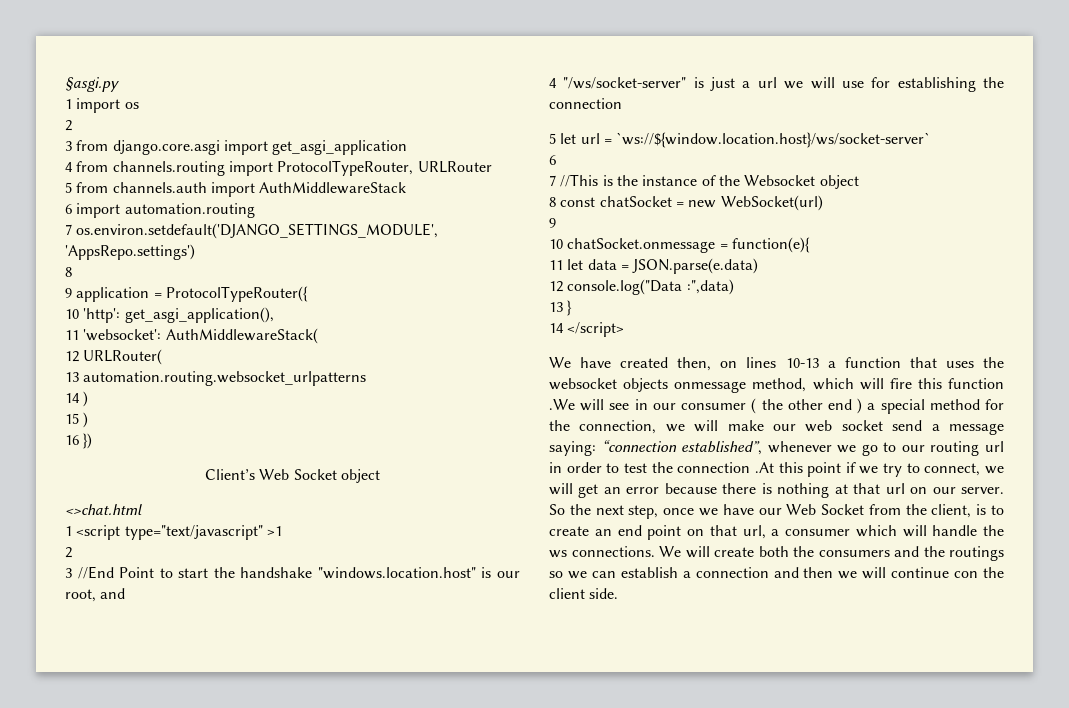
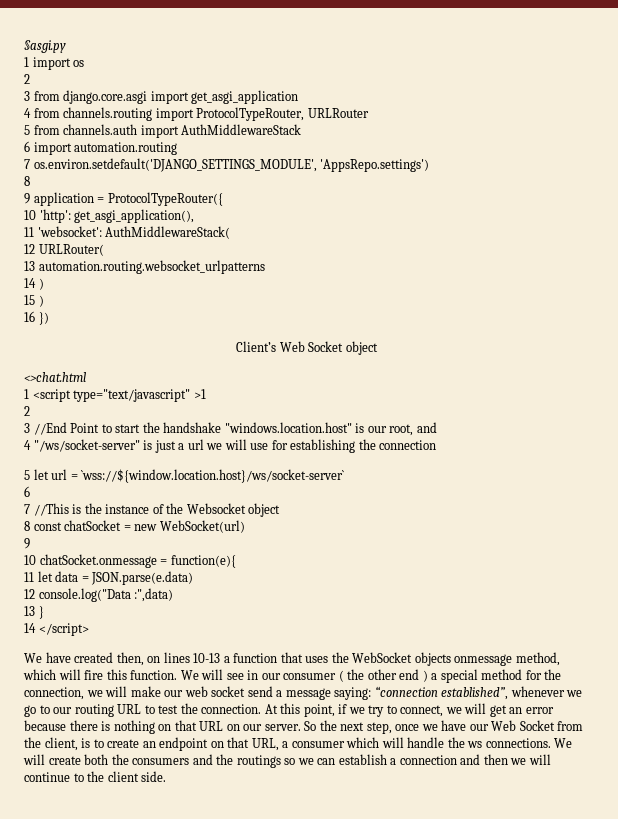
- 5 let url = `ws://${window.location.host}/ws/socket-server`
+ 5 let url = `wss://${window.location.host}/ws/socket-server`
- We have created then, on lines 10-13 a function that uses the websocket objects onmessage method, which will fire this function .We will see in our consumer ( the other end ) a special method for the connection, we will make our web socket send a message saying:
+ We have created then, on lines 10-13 a function that uses the WebSocket objects onmessage method, which will fire this function. We will see in our consumer ( the other end ) a special method for the connection, we will make our web socket send a message saying:
- “connection established”, whenever we go to our routing url in order to test the connection .At this point if we try to connect, we will get an error because there is nothing at that url on our server.
+ “connection established”, whenever we go to our routing URL to test the connection. At this point, if we try to connect, we will get an error because there is nothing on that URL on our server.
- So the next step, once we have our Web Socket from the client, is to create an end point on that url, a consumer which will handle the ws connections.
+ So the next step, once we have our Web Socket from the client, is to create an endpoint on that URL, a consumer which will handle the ws connections.
- We will create both the consumers and the routings so we can establish a connection and then we will continue con the client side.
+ We will create both the consumers and the routings so we can establish a connection and then we will continue to the client side.

